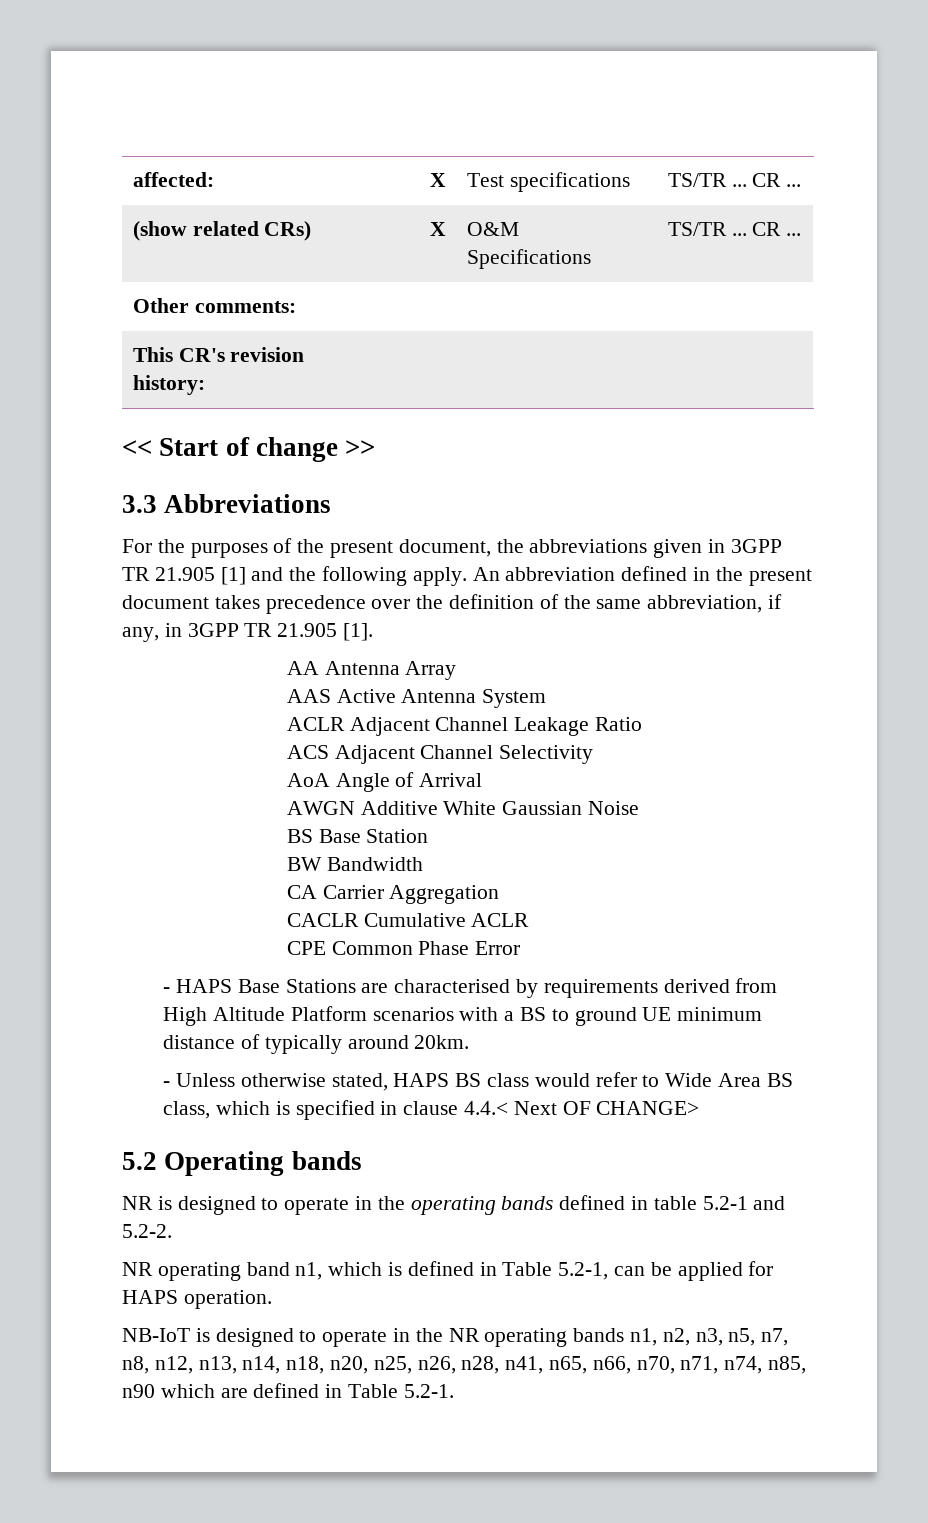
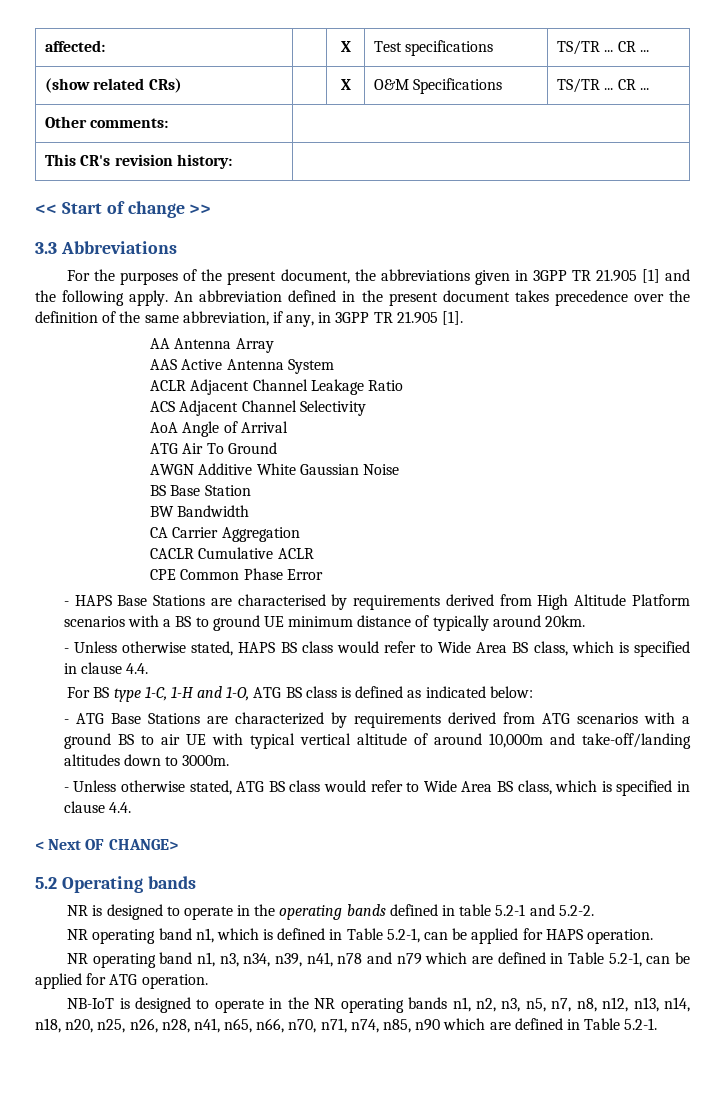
+ ATG Air To Ground
- - Unless otherwise stated, HAPS BS class would refer to Wide Area BS class, which is specified in clause 4.4.< Next OF CHANGE>
+ - Unless otherwise stated, HAPS BS class would refer to Wide Area BS class, which is specified in clause 4.4.
+ For BS type 1-C, 1-H and 1-O, ATG BS class is defined as indicated below:
+ - ATG Base Stations are characterized by requirements derived from ATG scenarios with a ground BS to air UE with typical vertical altitude of around 10,000m and take-off/landing altitudes down to 3000m.
+ - Unless otherwise stated, ATG BS class would refer to Wide Area BS class, which is specified in clause 4.4.
+ < Next OF CHANGE>
+ NR operating band n1, n3, n34, n39, n41, n78 and n79 which are defined in Table 5.2-1, can be applied for ATG operation.

